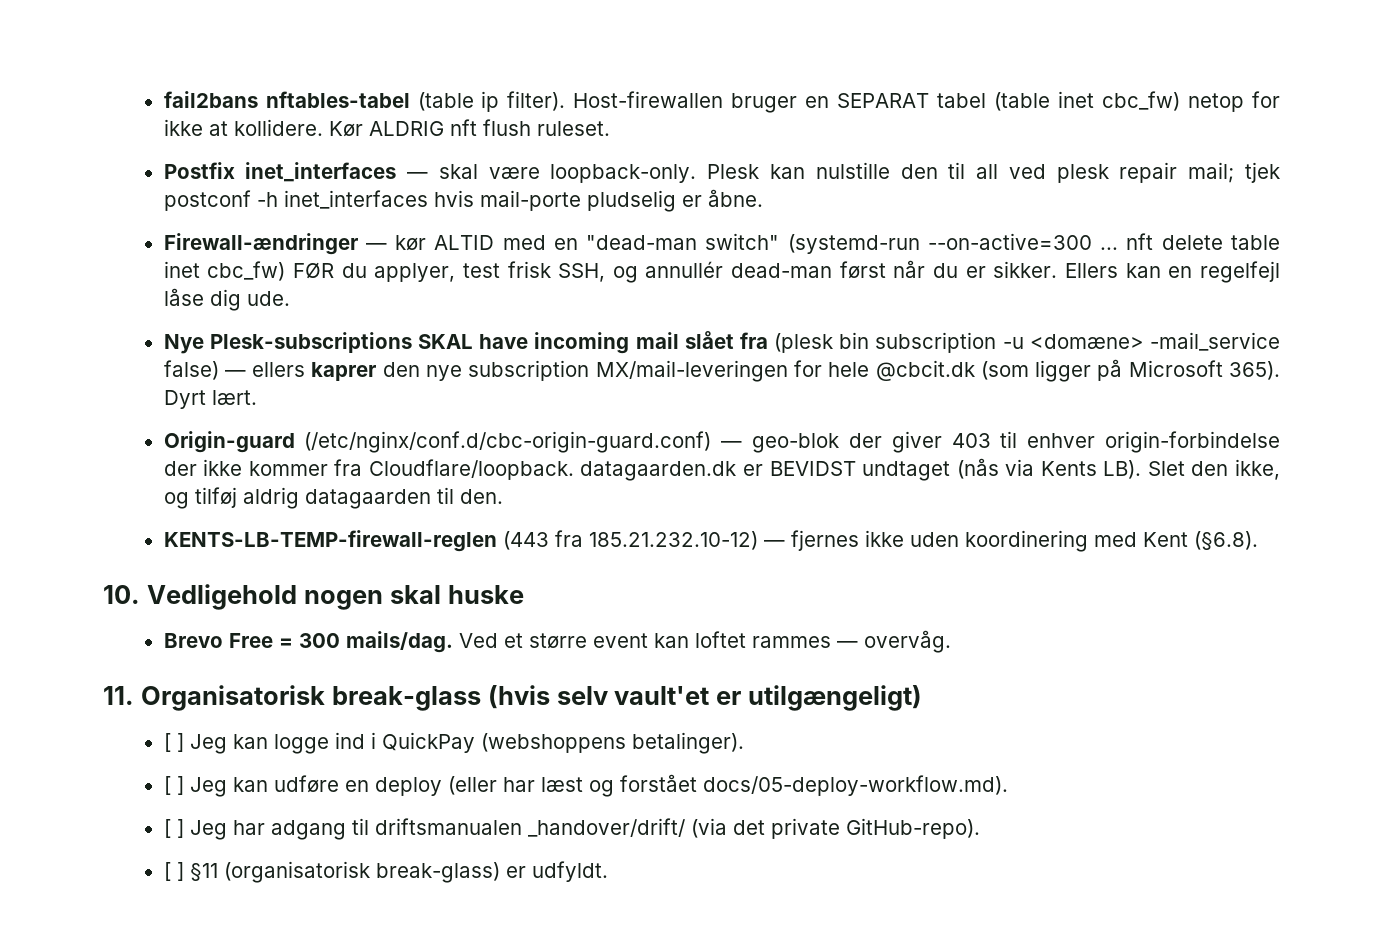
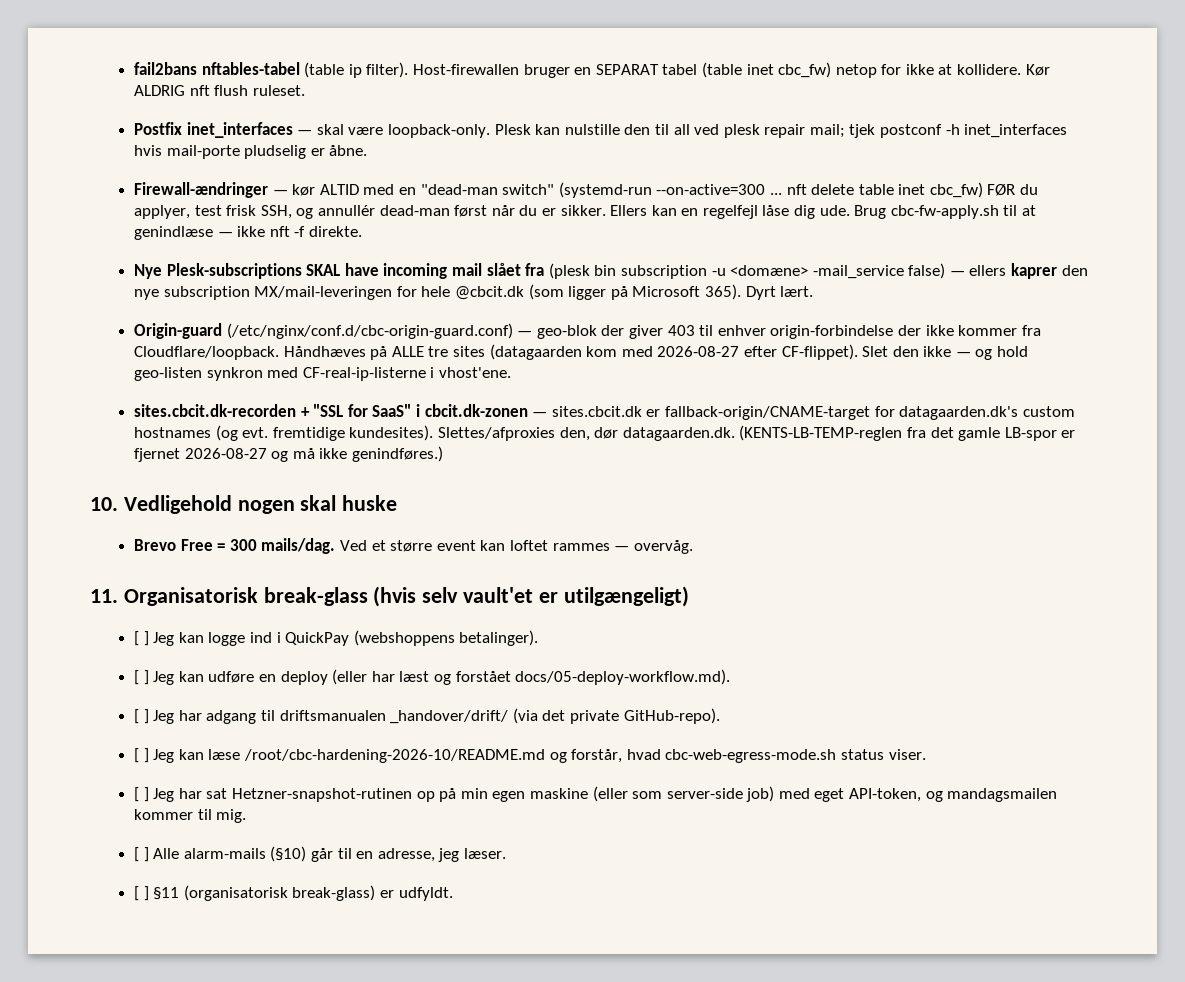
+ Brug cbc-fw-apply.sh til at genindlæse — ikke nft -f direkte.
- Origin-guard (/etc/nginx/conf.d/cbc-origin-guard.conf) — geo-blok der giver 403 til enhver origin-forbindelse der ikke kommer fra Cloudflare/loopback. datagaarden.dk er BEVIDST undtaget (nås via Kents LB). Slet den ikke, og tilføj aldrig datagaarden til den.
- KENTS-LB-TEMP-firewall-reglen (443 fra 185.21.232.10-12) — fjernes ikke uden koordinering med Kent (§6.8).
+ Origin-guard (/etc/nginx/conf.d/cbc-origin-guard.conf) — geo-blok der giver 403 til enhver origin-forbindelse der ikke kommer fra Cloudflare/loopback. Håndhæves på ALLE tre sites (datagaarden kom med 2026-08-27 efter CF-flippet). Slet den ikke — og hold geo-listen synkron med CF-real-ip-listerne i vhost'ene.
+ sites.cbcit.dk-recorden + "SSL for SaaS" i cbcit.dk-zonen — sites.cbcit.dk er fallback-origin/CNAME-target for datagaarden.dk's custom hostnames (og evt. fremtidige kundesites). Slettes/afproxies den, dør datagaarden.dk. (KENTS-LB-TEMP-reglen fra det gamle LB-spor er fjernet 2026-08-27 og må ikke genindføres.)
+ [ ] Jeg kan læse /root/cbc-hardening-2026-10/README.md og forstår, hvad cbc-web-egress-mode.sh status viser.
+ [ ] Jeg har sat Hetzner-snapshot-rutinen op på min egen maskine (eller som server-side job) med eget API-token, og mandagsmailen kommer til mig.
+ [ ] Alle alarm-mails (§10) går til en adresse, jeg læser.

